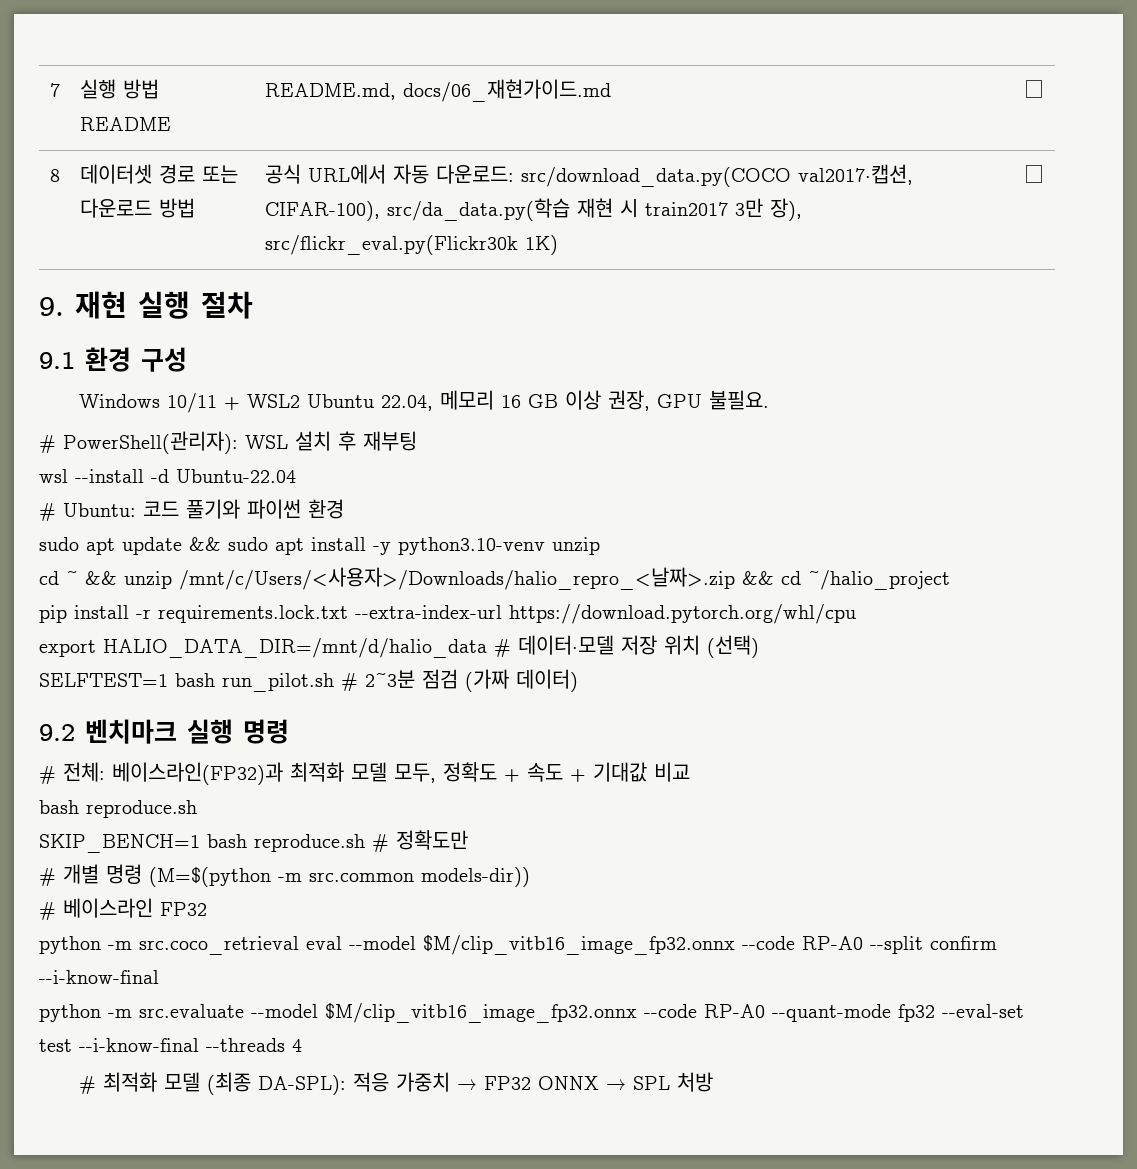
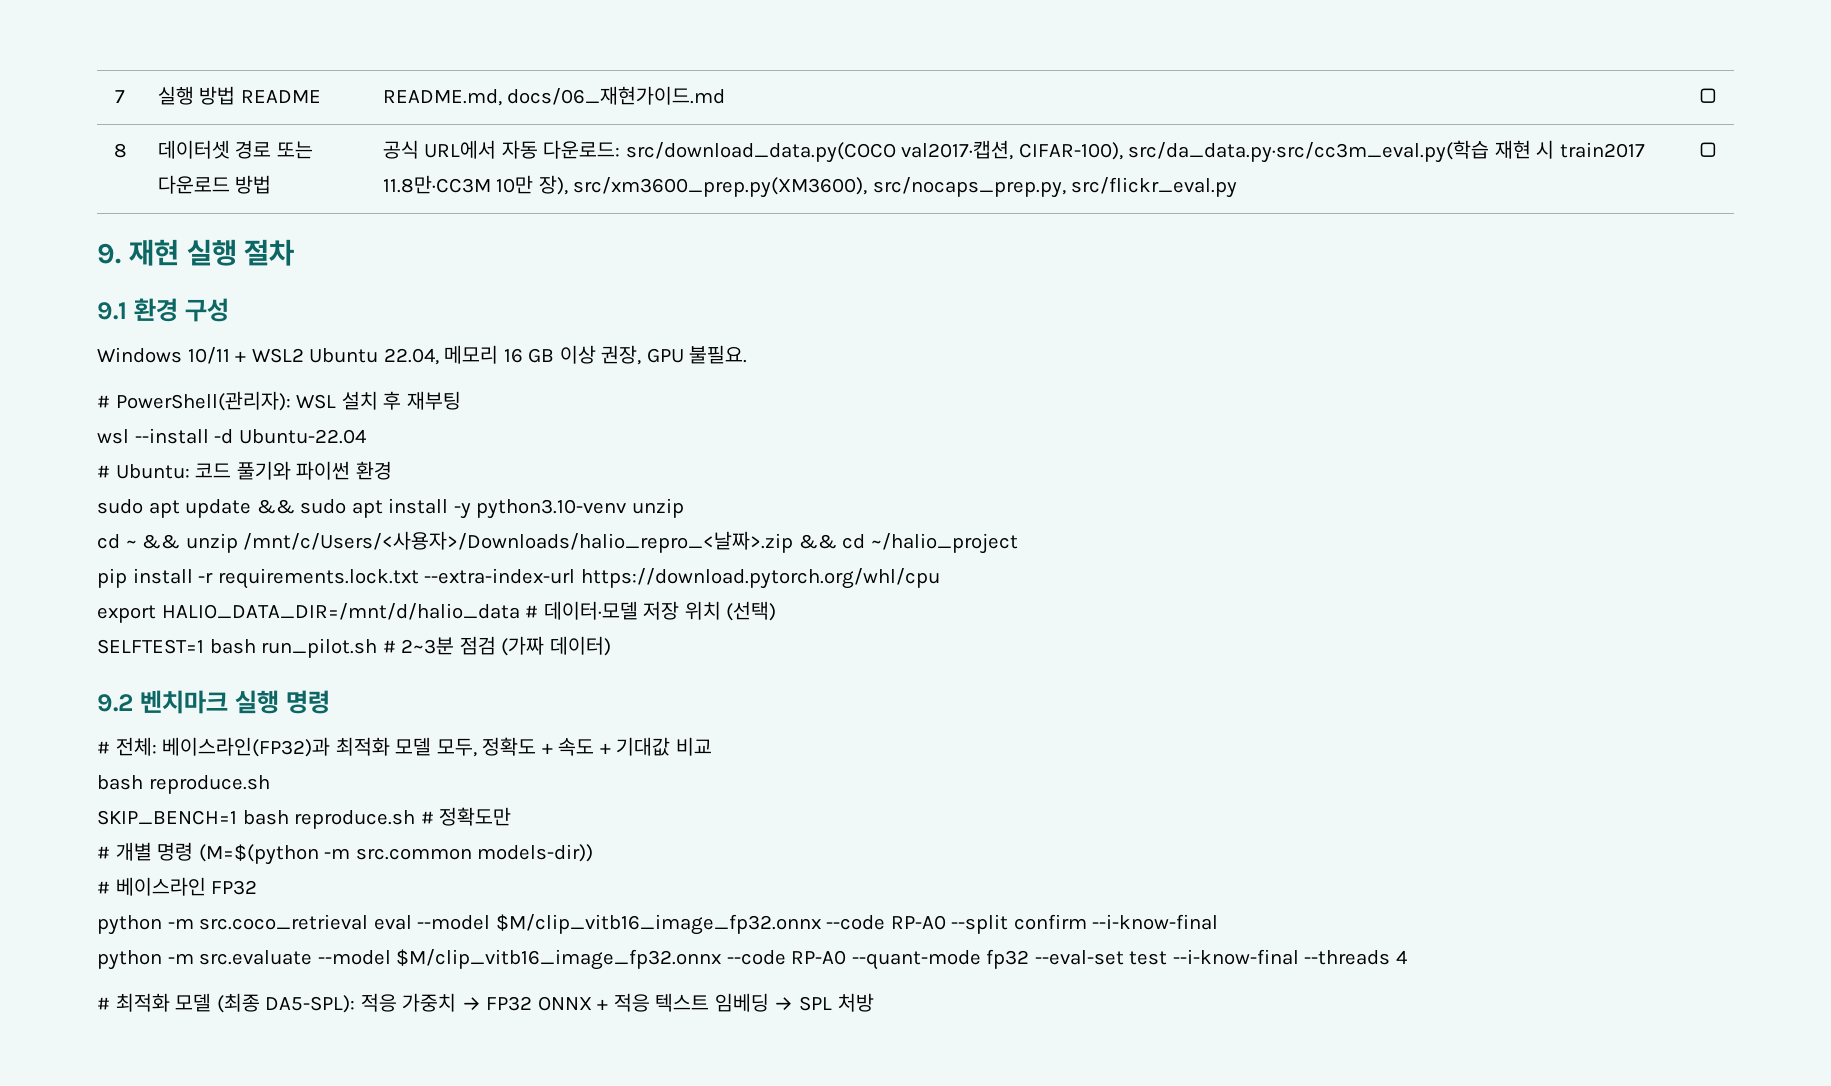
- 8 | 데이터셋 경로 또는 다운로드 방법 | 공식 URL에서 자동 다운로드: src/download_data.py(COCO val2017·캡션, CIFAR-100), src/da_data.py(학습 재현 시 train2017 3만 장), src/flickr_eval.py(Flickr30k 1K) | □
+ 8 | 데이터셋 경로 또는 다운로드 방법 | 공식 URL에서 자동 다운로드: src/download_data.py(COCO val2017·캡션, CIFAR-100), src/da_data.py·src/cc3m_eval.py(학습 재현 시 train2017 11.8만·CC3M 10만 장), src/xm3600_prep.py(XM3600), src/nocaps_prep.py, src/flickr_eval.py | □
- # 최적화 모델 (최종 DA-SPL): 적응 가중치 → FP32 ONNX → SPL 처방
+ # 최적화 모델 (최종 DA5-SPL): 적응 가중치 → FP32 ONNX + 적응 텍스트 임베딩 → SPL 처방

